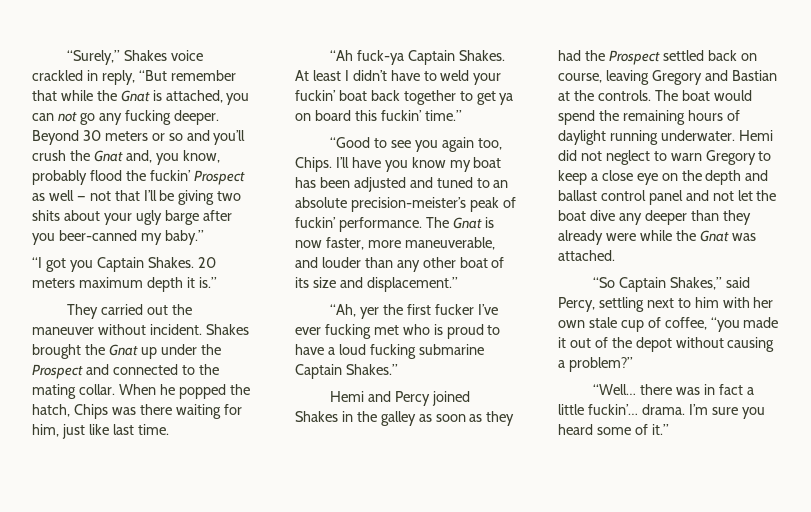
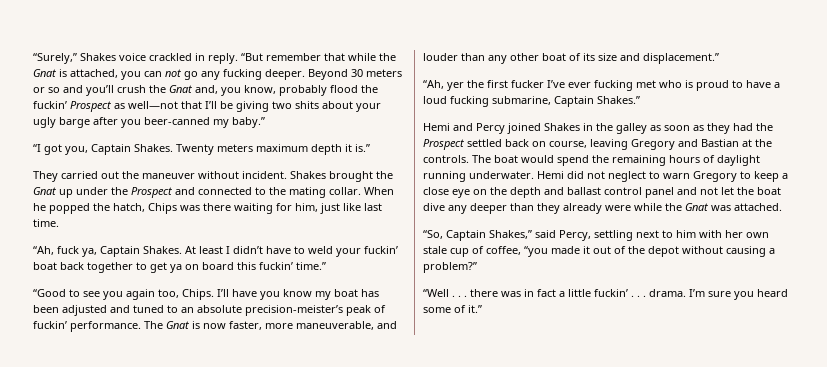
- “Surely,” Shakes voice crackled in reply, “But remember that while the Gnat is attached, you can not go any fucking deeper.
+ “Surely,” Shakes voice crackled in reply. “But remember that while the Gnat is attached, you can not go any fucking deeper.
- Beyond 30 meters or so and you’ll crush the Gnat and, you know, probably flood the fuckin’ Prospect as well — not that I’ll be giving two shits about your ugly barge after you beer-canned my baby.”
+ Beyond 30 meters or so and you’ll crush the Gnat and, you know, probably flood the fuckin’ Prospect as well—not that I’ll be giving two shits about your ugly barge after you beer-canned my baby.”
- “I got you Captain Shakes. 20 meters maximum depth it is.”
+ “I got you, Captain Shakes. Twenty meters maximum depth it is.”
- “Ah fuck-ya Captain Shakes.
+ “Ah, fuck ya, Captain Shakes.
- “Ah, yer the first fucker I’ve ever fucking met who is proud to have a loud fucking submarine Captain Shakes.”
+ “Ah, yer the first fucker I’ve ever fucking met who is proud to have a loud fucking submarine, Captain Shakes.”
- “So Captain Shakes,” said Percy, settling next to him with her own stale cup of coffee, “you made it out of the depot without causing a problem?”
+ “So, Captain Shakes,” said Percy, settling next to him with her own stale cup of coffee, “you made it out of the depot without causing a problem?”
- “Well… there was in fact a little fuckin’… drama.
+ “Well . . . there was in fact a little fuckin’ . . . drama.

